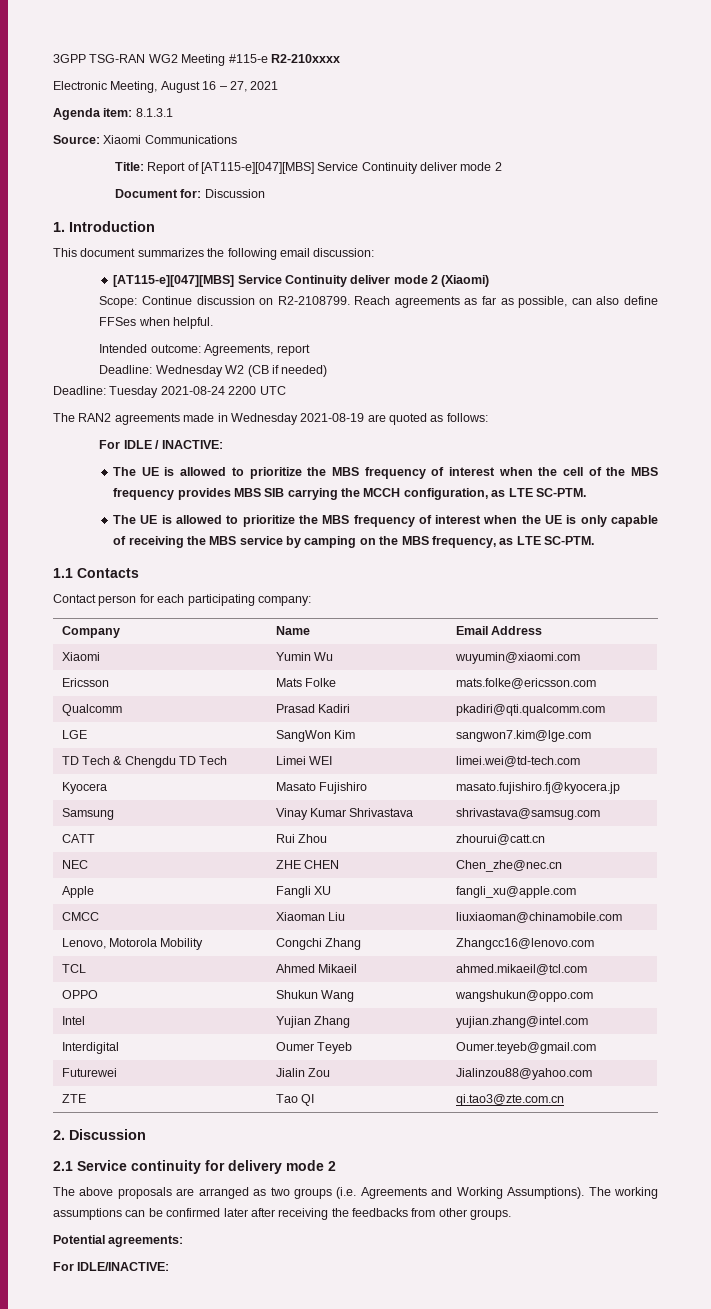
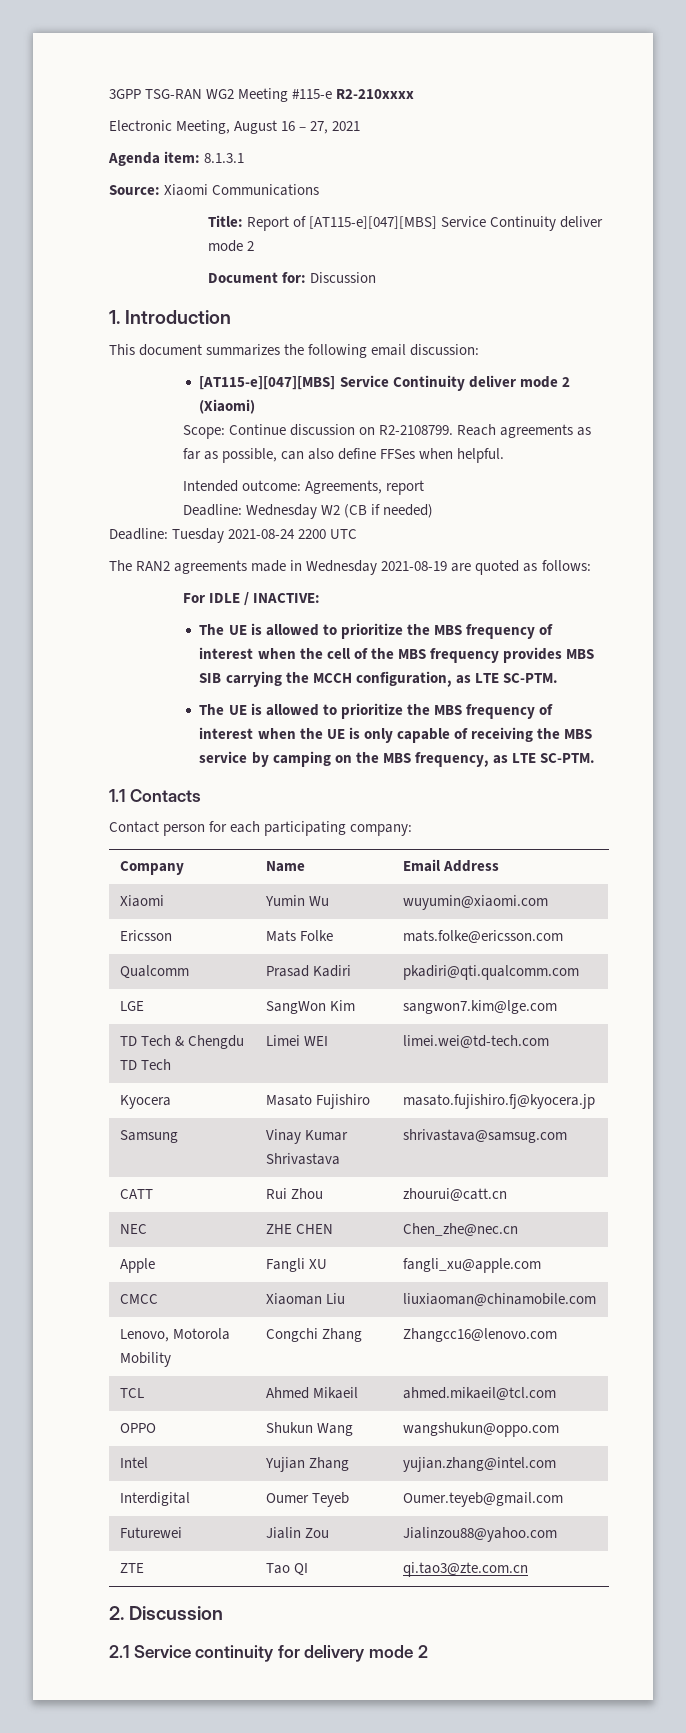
- The above proposals are arranged as two groups (i.e. Agreements and Working Assumptions). The working assumptions can be confirmed later after receiving the feedbacks from other groups.
- Potential agreements:
- For IDLE/INACTIVE:

